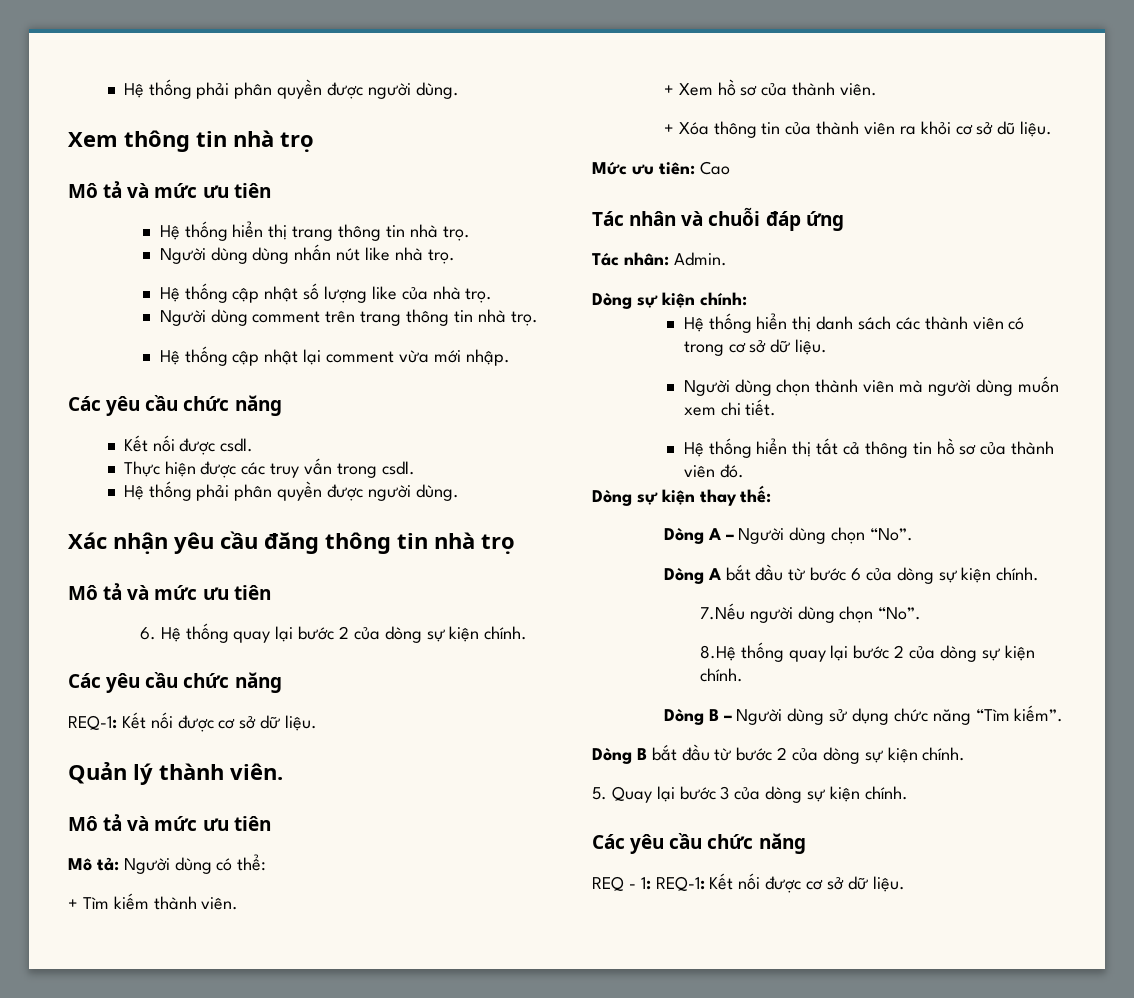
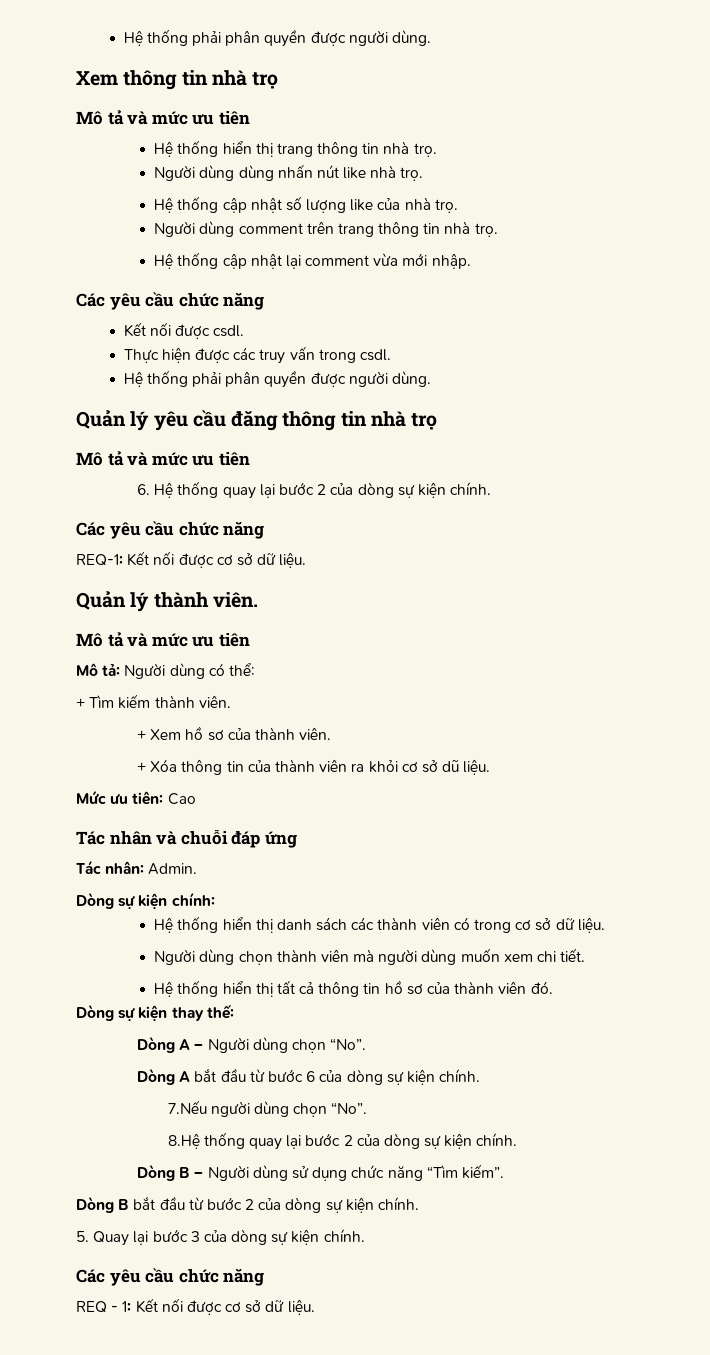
- Xác nhận yêu cầu đăng thông tin nhà trọ
+ Quản lý yêu cầu đăng thông tin nhà trọ
- REQ - 1: REQ-1: Kết nối được cơ sở dữ liệu.
+ REQ - 1: Kết nối được cơ sở dữ liệu.

